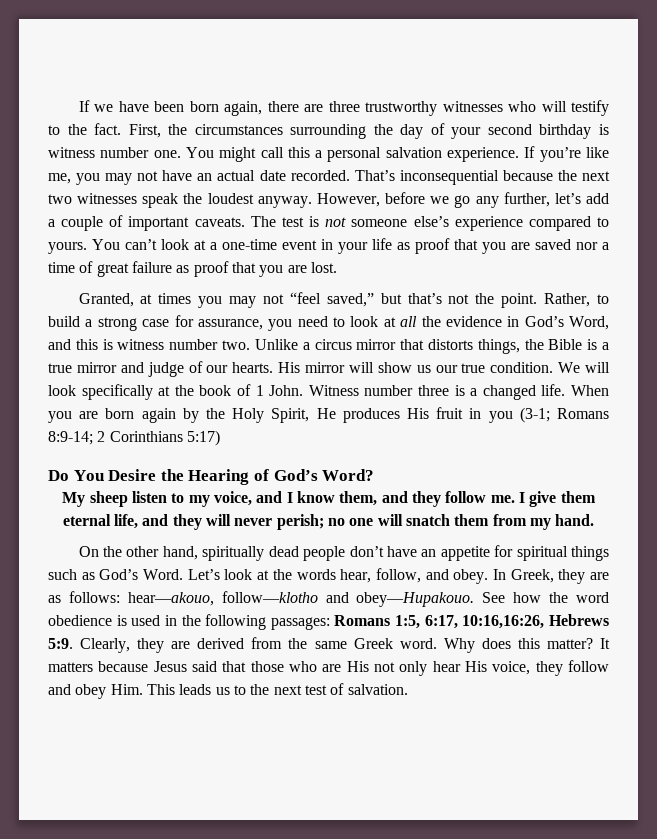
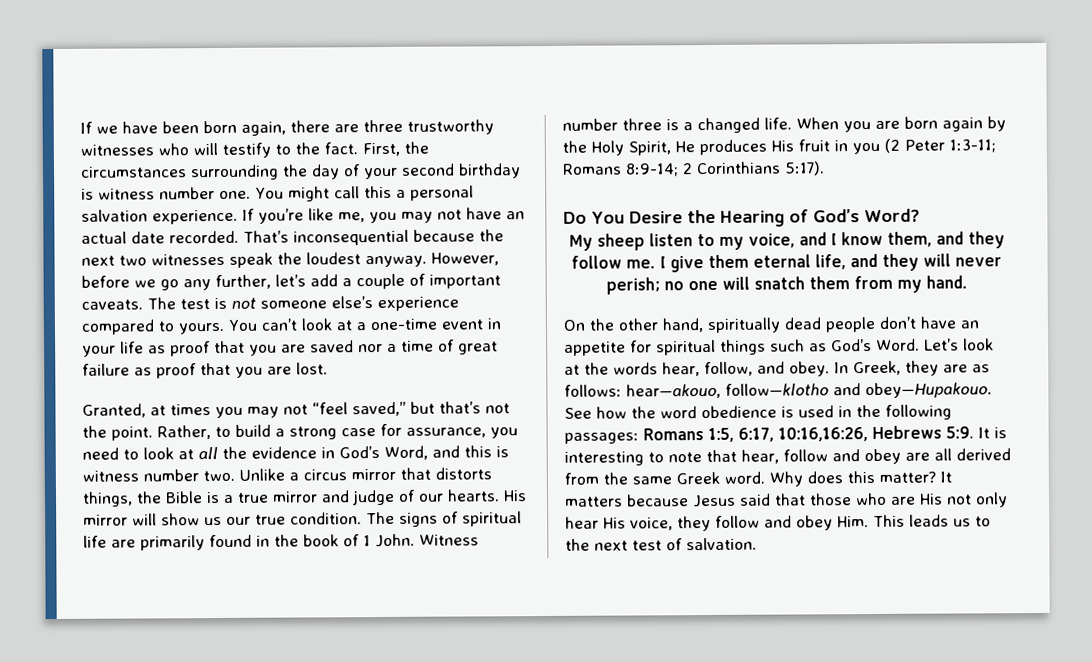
- We will look specifically at the book of 1 John.
+ The signs of spiritual life are primarily found in the book of 1 John.
- When you are born again by the Holy Spirit, He produces His fruit in you (3-1; Romans 8:9-14; 2 Corinthians 5:17)
+ When you are born again by the Holy Spirit, He produces His fruit in you (2 Peter 1:3-11; Romans 8:9-14; 2 Corinthians 5:17).
- Clearly, they are derived from the same Greek word.
+ It is interesting to note that hear, follow and obey are all derived from the same Greek word.

